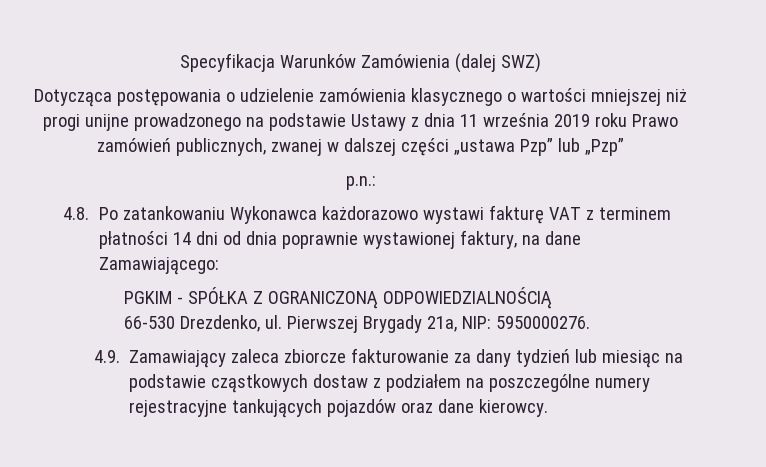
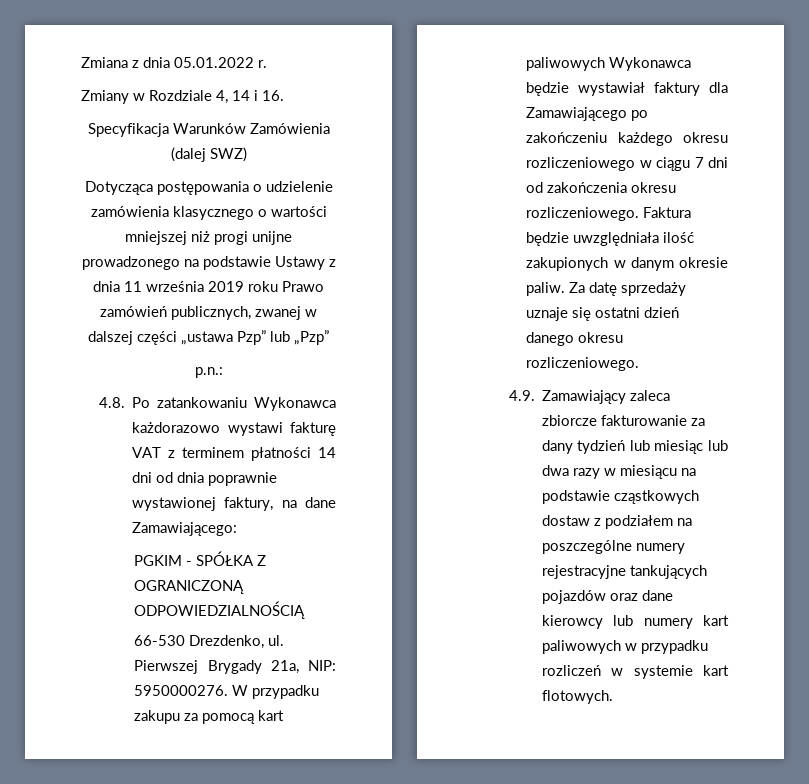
+ Zmiana z dnia 05.01.2022 r.
+ Zmiany w Rozdziale 4, 14 i 16.
+ W przypadku zakupu za pomocą kart paliwowych Wykonawca będzie wystawiał faktury dla Zamawiającego po zakończeniu każdego okresu rozliczeniowego w ciągu 7 dni od zakończenia okresu rozliczeniowego. Faktura będzie uwzględniała ilość zakupionych w danym okresie paliw. Za datę sprzedaży uznaje się ostatni dzień danego okresu rozliczeniowego.
- 4.9. Zamawiający zaleca zbiorcze fakturowanie za dany tydzień lub miesiąc na podstawie cząstkowych dostaw z podziałem na poszczególne numery rejestracyjne tankujących pojazdów oraz dane kierowcy.
+ 4.9. Zamawiający zaleca zbiorcze fakturowanie za dany tydzień lub miesiąc lub dwa razy w miesiącu na podstawie cząstkowych dostaw z podziałem na poszczególne numery rejestracyjne tankujących pojazdów oraz dane kierowcy lub numery kart paliwowych w przypadku rozliczeń w systemie kart flotowych.

